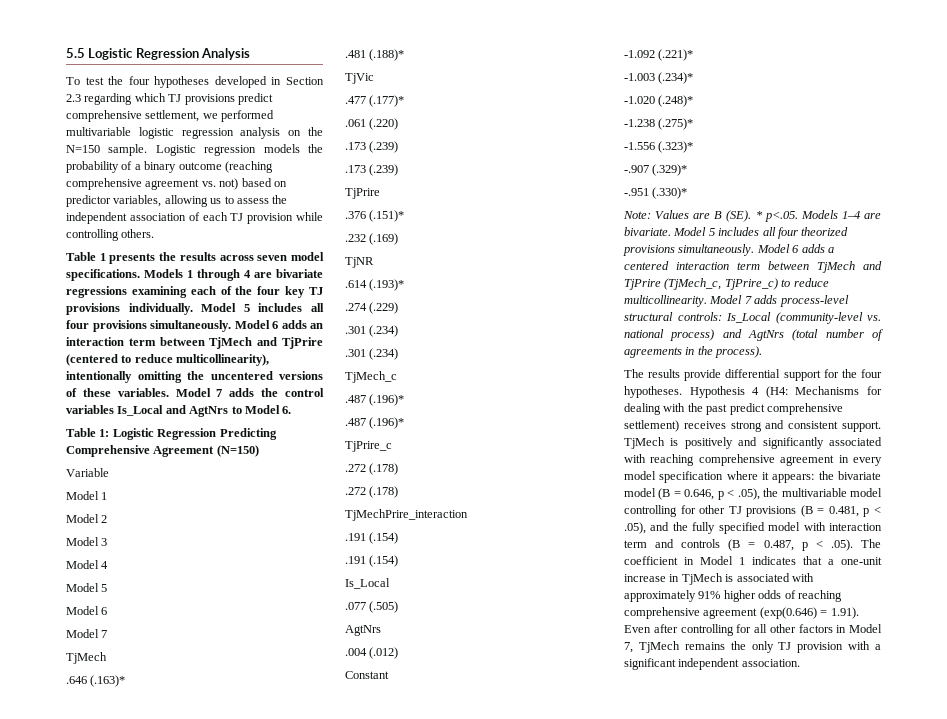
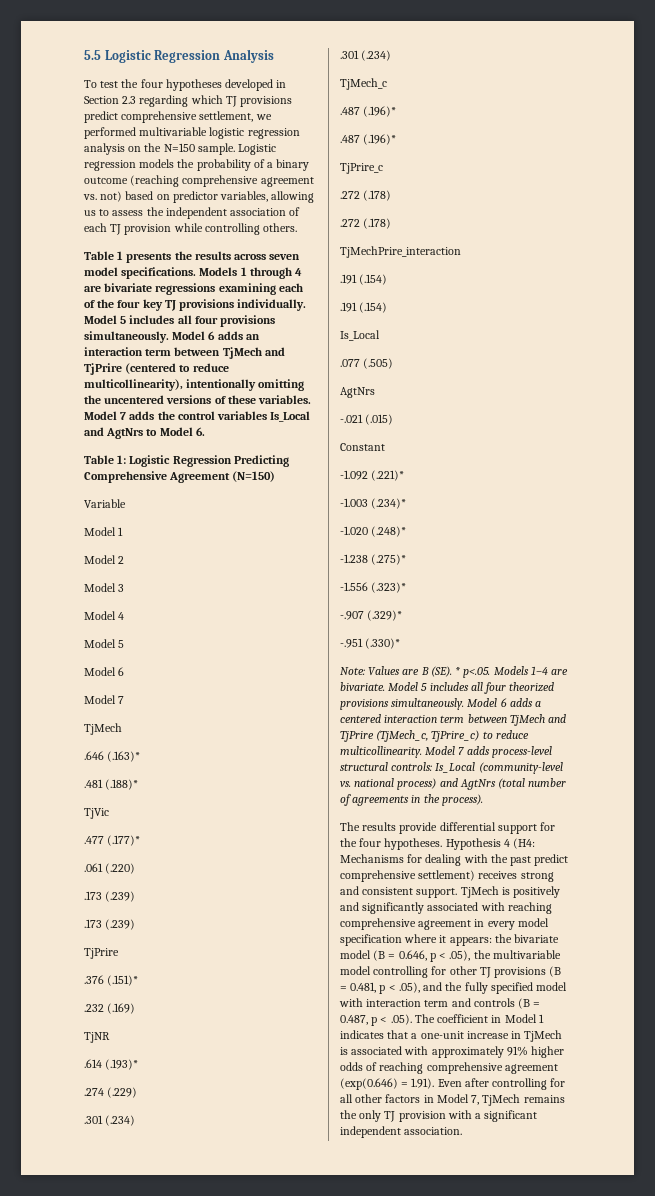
- .004 (.012)
+ -.021 (.015)

